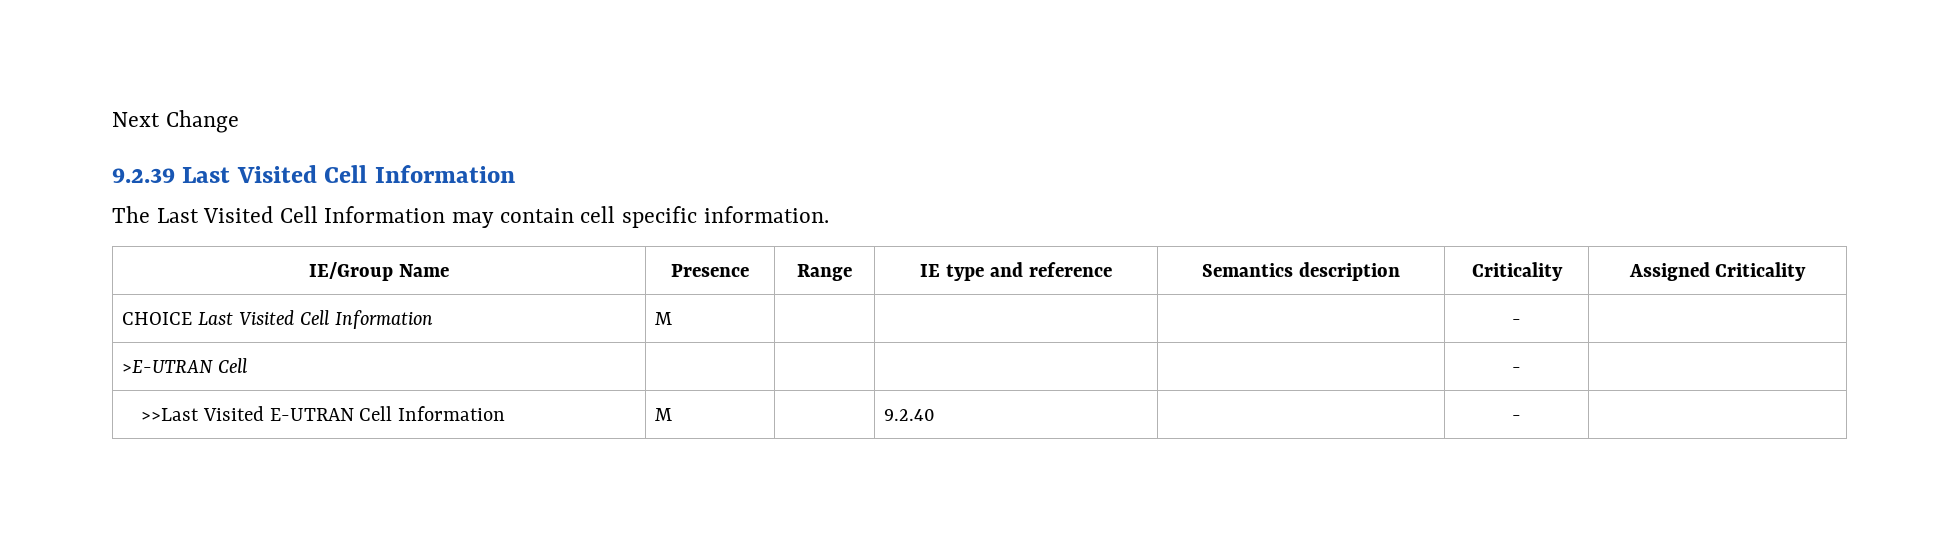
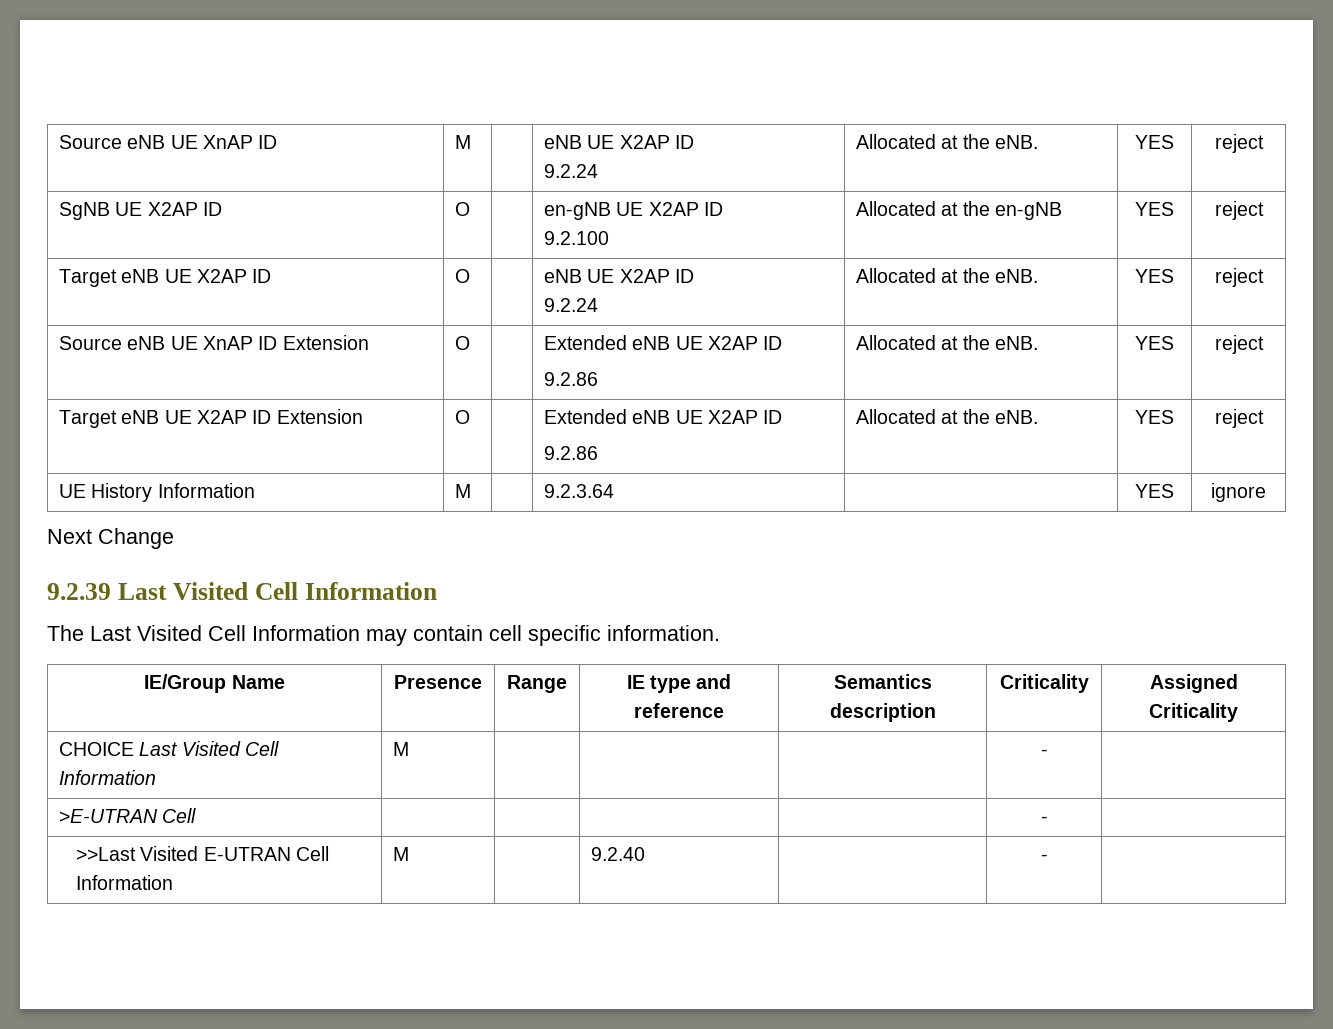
+ Source eNB UE XnAP ID | M | | eNB UE X2AP ID
+ 9.2.24 | Allocated at the eNB. | YES | reject
+ SgNB UE X2AP ID | O | | en-gNB UE X2AP ID
+ 9.2.100 | Allocated at the en-gNB | YES | reject
+ Target eNB UE X2AP ID | O | | eNB UE X2AP ID
+ 9.2.24 | Allocated at the eNB. | YES | reject
+ Source eNB UE XnAP ID Extension | O | | Extended eNB UE X2AP ID
+ 9.2.86 | Allocated at the eNB. | YES | reject
+ Target eNB UE X2AP ID Extension | O | | Extended eNB UE X2AP ID
+ 9.2.86 | Allocated at the eNB. | YES | reject
+ UE History Information | M | | 9.2.3.64 | | YES | ignore

